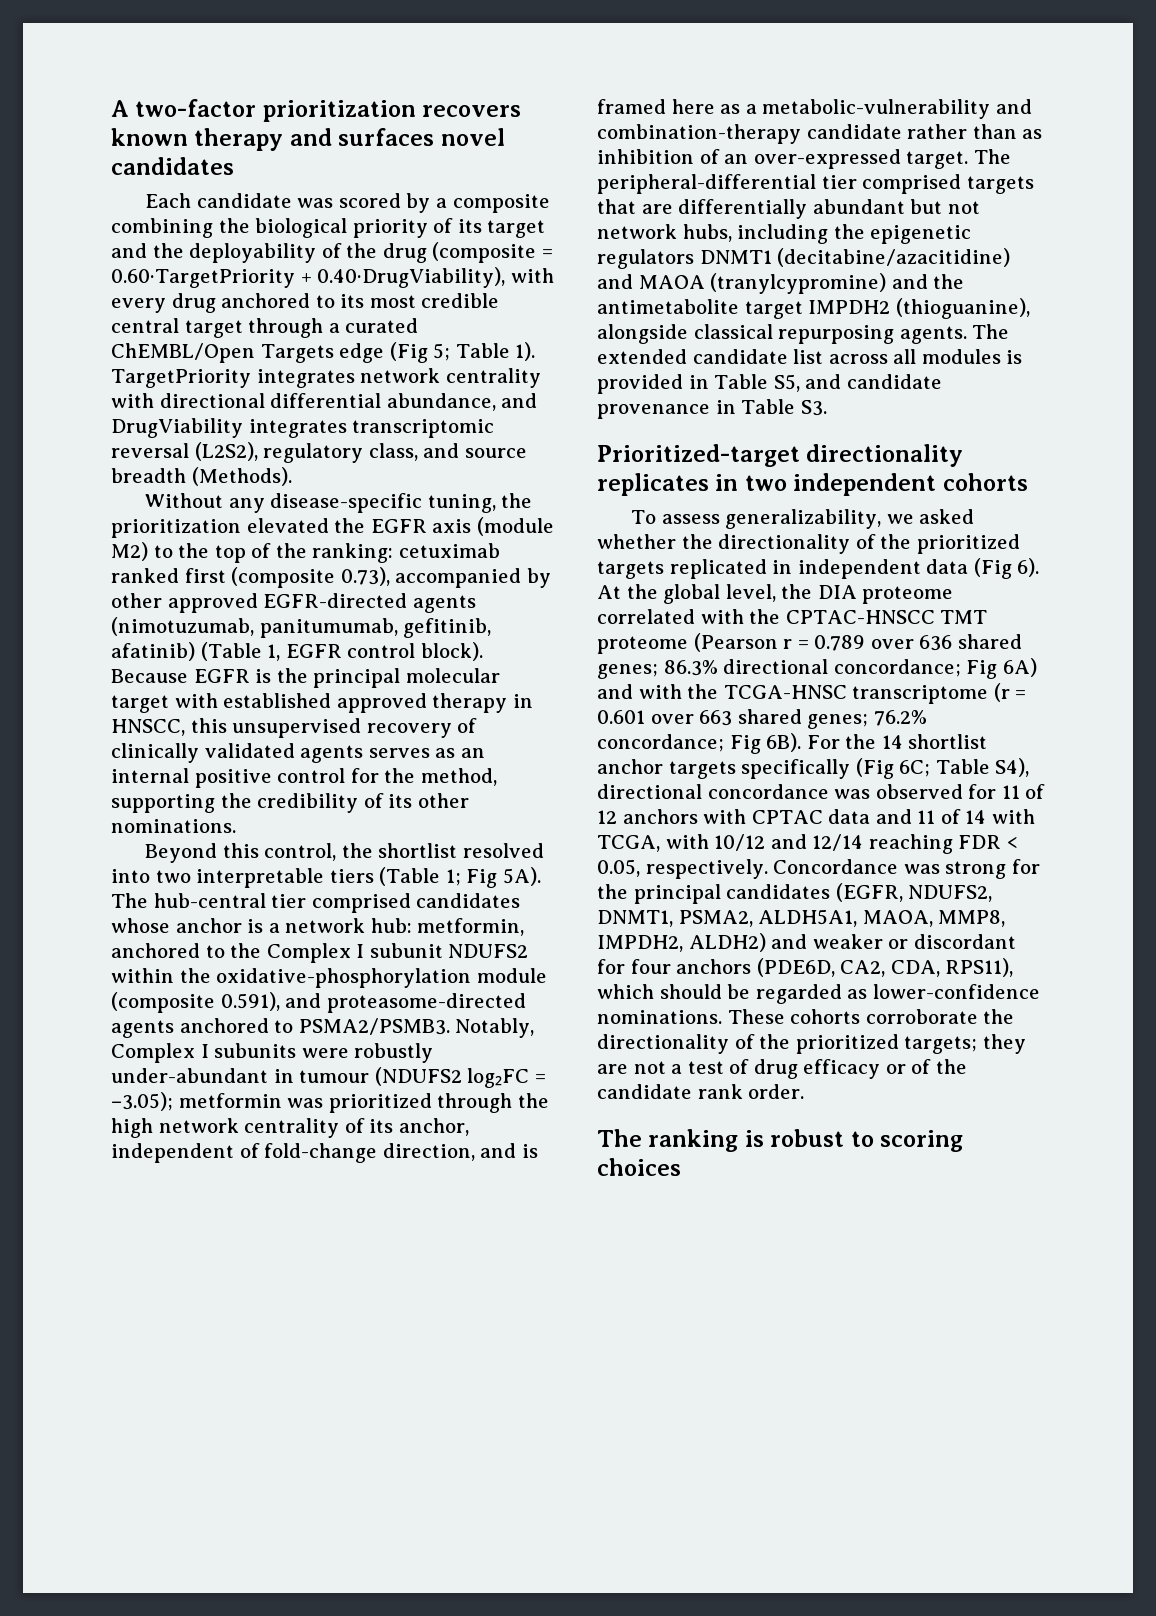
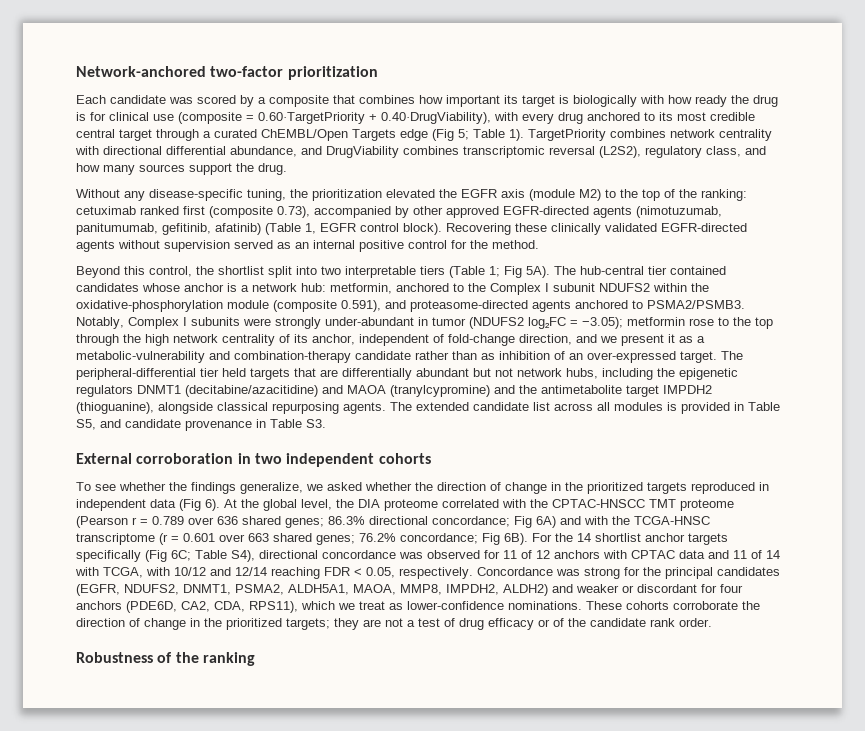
- A two-factor prioritization recovers known therapy and surfaces novel candidates
+ Network-anchored two-factor prioritization
- Each candidate was scored by a composite combining the biological priority of its target and the deployability of the drug (composite = 0.60·TargetPriority + 0.40·DrugViability), with every drug anchored to its most credible central target through a curated ChEMBL/Open Targets edge (Fig 5; Table 1).
+ Each candidate was scored by a composite that combines how important its target is biologically with how ready the drug is for clinical use (composite = 0.60·TargetPriority + 0.40·DrugViability), with every drug anchored to its most credible central target through a curated ChEMBL/Open Targets edge (Fig 5; Table 1).
- TargetPriority integrates network centrality with directional differential abundance, and DrugViability integrates transcriptomic reversal (L2S2), regulatory class, and source breadth (Methods).
+ TargetPriority combines network centrality with directional differential abundance, and DrugViability combines transcriptomic reversal (L2S2), regulatory class, and how many sources support the drug.
- Because EGFR is the principal molecular target with established approved therapy in HNSCC, this unsupervised recovery of clinically validated agents serves as an internal positive control for the method, supporting the credibility of its other nominations.
+ Recovering these clinically validated EGFR-directed agents without supervision served as an internal positive control for the method.
- Beyond this control, the shortlist resolved into two interpretable tiers (Table 1; Fig 5A).
+ Beyond this control, the shortlist split into two interpretable tiers (Table 1; Fig 5A).
- The hub-central tier comprised candidates whose anchor is a network hub: metformin, anchored to the Complex I subunit NDUFS2 within the oxidative-phosphorylation module (composite 0.591), and proteasome-directed agents anchored to PSMA2/PSMB3.
+ The hub-central tier contained candidates whose anchor is a network hub: metformin, anchored to the Complex I subunit NDUFS2 within the oxidative-phosphorylation module (composite 0.591), and proteasome-directed agents anchored to PSMA2/PSMB3.
- Notably, Complex I subunits were robustly under-abundant in tumour (NDUFS2 log₂FC = −3.05); metformin was prioritized through the high network centrality of its anchor, independent of fold-change direction, and is framed here as a metabolic-vulnerability and combination-therapy candidate rather than as inhibition of an over-expressed target.
+ Notably, Complex I subunits were strongly under-abundant in tumor (NDUFS2 log₂FC = −3.05); metformin rose to the top through the high network centrality of its anchor, independent of fold-change direction, and we present it as a metabolic-vulnerability and combination-therapy candidate rather than as inhibition of an over-expressed target.
- The peripheral-differential tier comprised targets that are differentially abundant but not network hubs, including the epigenetic regulators DNMT1 (decitabine/azacitidine) and MAOA (tranylcypromine) and the antimetabolite target IMPDH2 (thioguanine), alongside classical repurposing agents.
+ The peripheral-differential tier held targets that are differentially abundant but not network hubs, including the epigenetic regulators DNMT1 (decitabine/azacitidine) and MAOA (tranylcypromine) and the antimetabolite target IMPDH2 (thioguanine), alongside classical repurposing agents.
- Prioritized-target directionality replicates in two independent cohorts
+ External corroboration in two independent cohorts
- To assess generalizability, we asked whether the directionality of the prioritized targets replicated in independent data (Fig 6).
+ To see whether the findings generalize, we asked whether the direction of change in the prioritized targets reproduced in independent data (Fig 6).
- Concordance was strong for the principal candidates (EGFR, NDUFS2, DNMT1, PSMA2, ALDH5A1, MAOA, MMP8, IMPDH2, ALDH2) and weaker or discordant for four anchors (PDE6D, CA2, CDA, RPS11), which should be regarded as lower-confidence nominations.
+ Concordance was strong for the principal candidates (EGFR, NDUFS2, DNMT1, PSMA2, ALDH5A1, MAOA, MMP8, IMPDH2, ALDH2) and weaker or discordant for four anchors (PDE6D, CA2, CDA, RPS11), which we treat as lower-confidence nominations.
- These cohorts corroborate the directionality of the prioritized targets; they are not a test of drug efficacy or of the candidate rank order.
+ These cohorts corroborate the direction of change in the prioritized targets; they are not a test of drug efficacy or of the candidate rank order.
- The ranking is robust to scoring choices
+ Robustness of the ranking

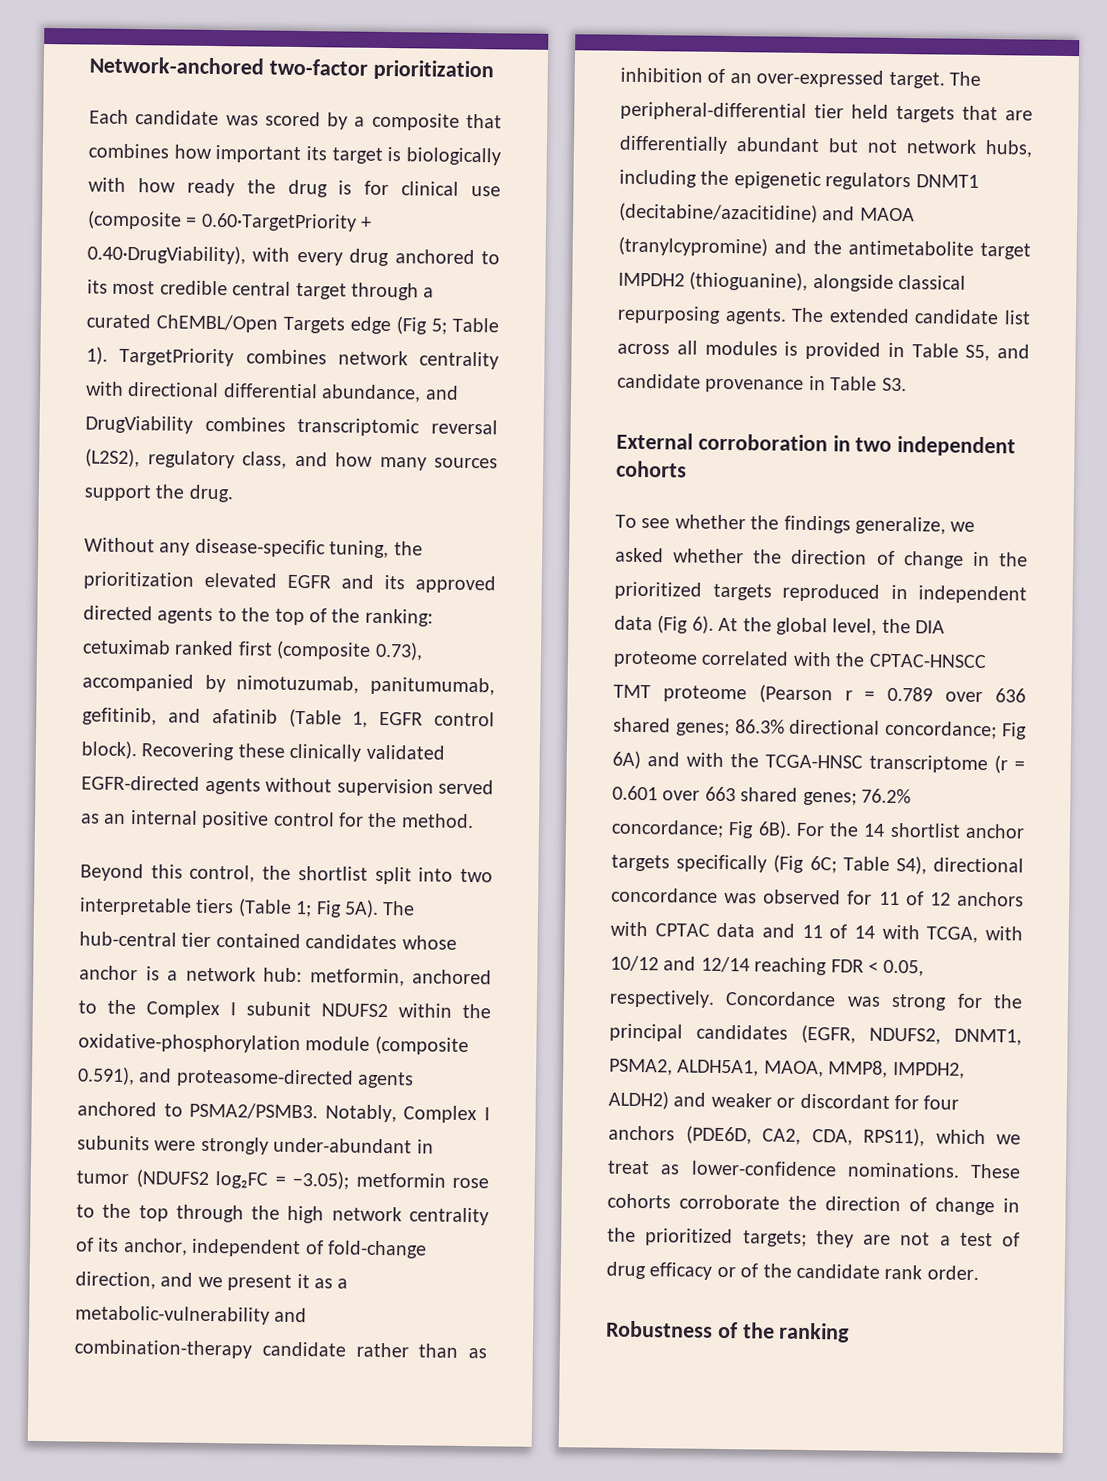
- Without any disease-specific tuning, the prioritization elevated the EGFR axis (module M2) to the top of the ranking: cetuximab ranked first (composite 0.73), accompanied by other approved EGFR-directed agents (nimotuzumab, panitumumab, gefitinib, afatinib) (Table 1, EGFR control block).
+ Without any disease-specific tuning, the prioritization elevated EGFR and its approved directed agents to the top of the ranking: cetuximab ranked first (composite 0.73), accompanied by nimotuzumab, panitumumab, gefitinib, and afatinib (Table 1, EGFR control block).

